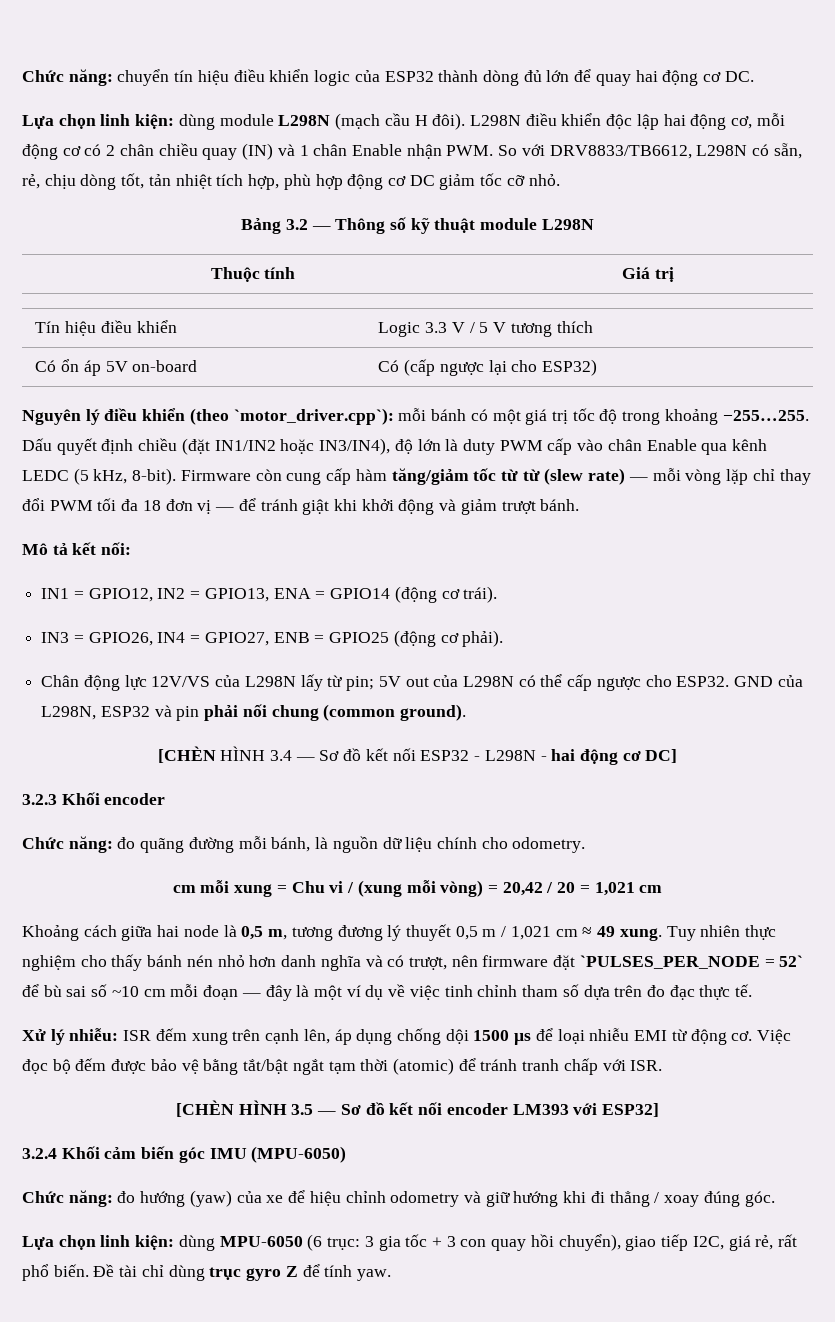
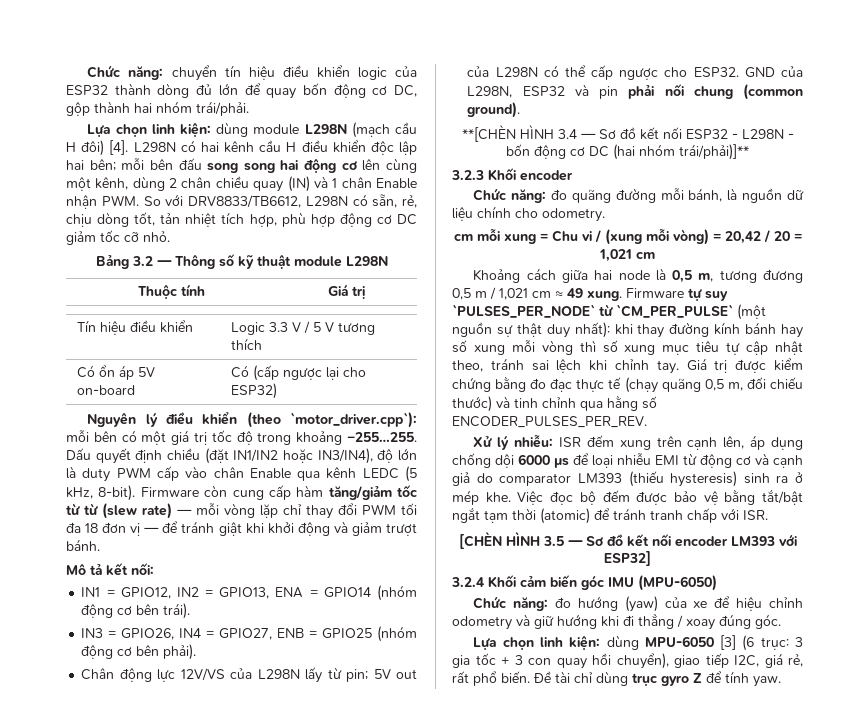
- Chức năng: chuyển tín hiệu điều khiển logic của ESP32 thành dòng đủ lớn để quay hai động cơ DC.
+ Chức năng: chuyển tín hiệu điều khiển logic của ESP32 thành dòng đủ lớn để quay bốn động cơ DC, gộp thành hai nhóm trái/phải.
- Lựa chọn linh kiện: dùng module L298N (mạch cầu H đôi). L298N điều khiển độc lập hai động cơ, mỗi động cơ có 2 chân chiều quay (IN) và 1 chân Enable nhận PWM. So với DRV8833/TB6612, L298N có sẵn, rẻ, chịu dòng tốt, tản nhiệt tích hợp, phù hợp động cơ DC giảm tốc cỡ nhỏ.
+ Lựa chọn linh kiện: dùng module L298N (mạch cầu H đôi) [4]. L298N có hai kênh cầu H điều khiển độc lập hai bên; mỗi bên đấu song song hai động cơ lên cùng một kênh, dùng 2 chân chiều quay (IN) và 1 chân Enable nhận PWM. So với DRV8833/TB6612, L298N có sẵn, rẻ, chịu dòng tốt, tản nhiệt tích hợp, phù hợp động cơ DC giảm tốc cỡ nhỏ.
- Nguyên lý điều khiển (theo `motor_driver.cpp`): mỗi bánh có một giá trị tốc độ trong khoảng −255…255.
+ Nguyên lý điều khiển (theo `motor_driver.cpp`): mỗi bên có một giá trị tốc độ trong khoảng −255…255.
- IN1 = GPIO12, IN2 = GPIO13, ENA = GPIO14 (động cơ trái).
+ IN1 = GPIO12, IN2 = GPIO13, ENA = GPIO14 (nhóm động cơ bên trái).
- IN3 = GPIO26, IN4 = GPIO27, ENB = GPIO25 (động cơ phải).
+ IN3 = GPIO26, IN4 = GPIO27, ENB = GPIO25 (nhóm động cơ bên phải).
- [CHÈN HÌNH 3.4 — Sơ đồ kết nối ESP32 - L298N - hai động cơ DC]
+ **[CHÈN HÌNH 3.4 — Sơ đồ kết nối ESP32 - L298N - bốn động cơ DC (hai nhóm trái/phải)]**
- Khoảng cách giữa hai node là 0,5 m, tương đương lý thuyết 0,5 m / 1,021 cm ≈ 49 xung.
+ Khoảng cách giữa hai node là 0,5 m, tương đương 0,5 m / 1,021 cm ≈ 49 xung.
- Tuy nhiên thực nghiệm cho thấy bánh nén nhỏ hơn danh nghĩa và có trượt, nên firmware đặt `PULSES_PER_NODE = 52` để bù sai số ~10 cm mỗi đoạn — đây là một ví dụ về việc tinh chỉnh tham số dựa trên đo đạc thực tế.
+ Firmware tự suy `PULSES_PER_NODE` từ `CM_PER_PULSE` (một nguồn sự thật duy nhất): khi thay đường kính bánh hay số xung mỗi vòng thì số xung mục tiêu tự cập nhật theo, tránh sai lệch khi chỉnh tay. Giá trị được kiểm chứng bằng đo đạc thực tế (chạy quãng 0,5 m, đối chiếu thước) và tinh chỉnh qua hằng số ENCODER_PULSES_PER_REV.
- Xử lý nhiễu: ISR đếm xung trên cạnh lên, áp dụng chống dội 1500 µs để loại nhiễu EMI từ động cơ.
+ Xử lý nhiễu: ISR đếm xung trên cạnh lên, áp dụng chống dội 6000 µs để loại nhiễu EMI từ động cơ và cạnh giả do comparator LM393 (thiếu hysteresis) sinh ra ở mép khe.
- Lựa chọn linh kiện: dùng MPU-6050 (6 trục: 3 gia tốc + 3 con quay hồi chuyển), giao tiếp I2C, giá rẻ, rất phổ biến.
+ Lựa chọn linh kiện: dùng MPU-6050 [3] (6 trục: 3 gia tốc + 3 con quay hồi chuyển), giao tiếp I2C, giá rẻ, rất phổ biến.

